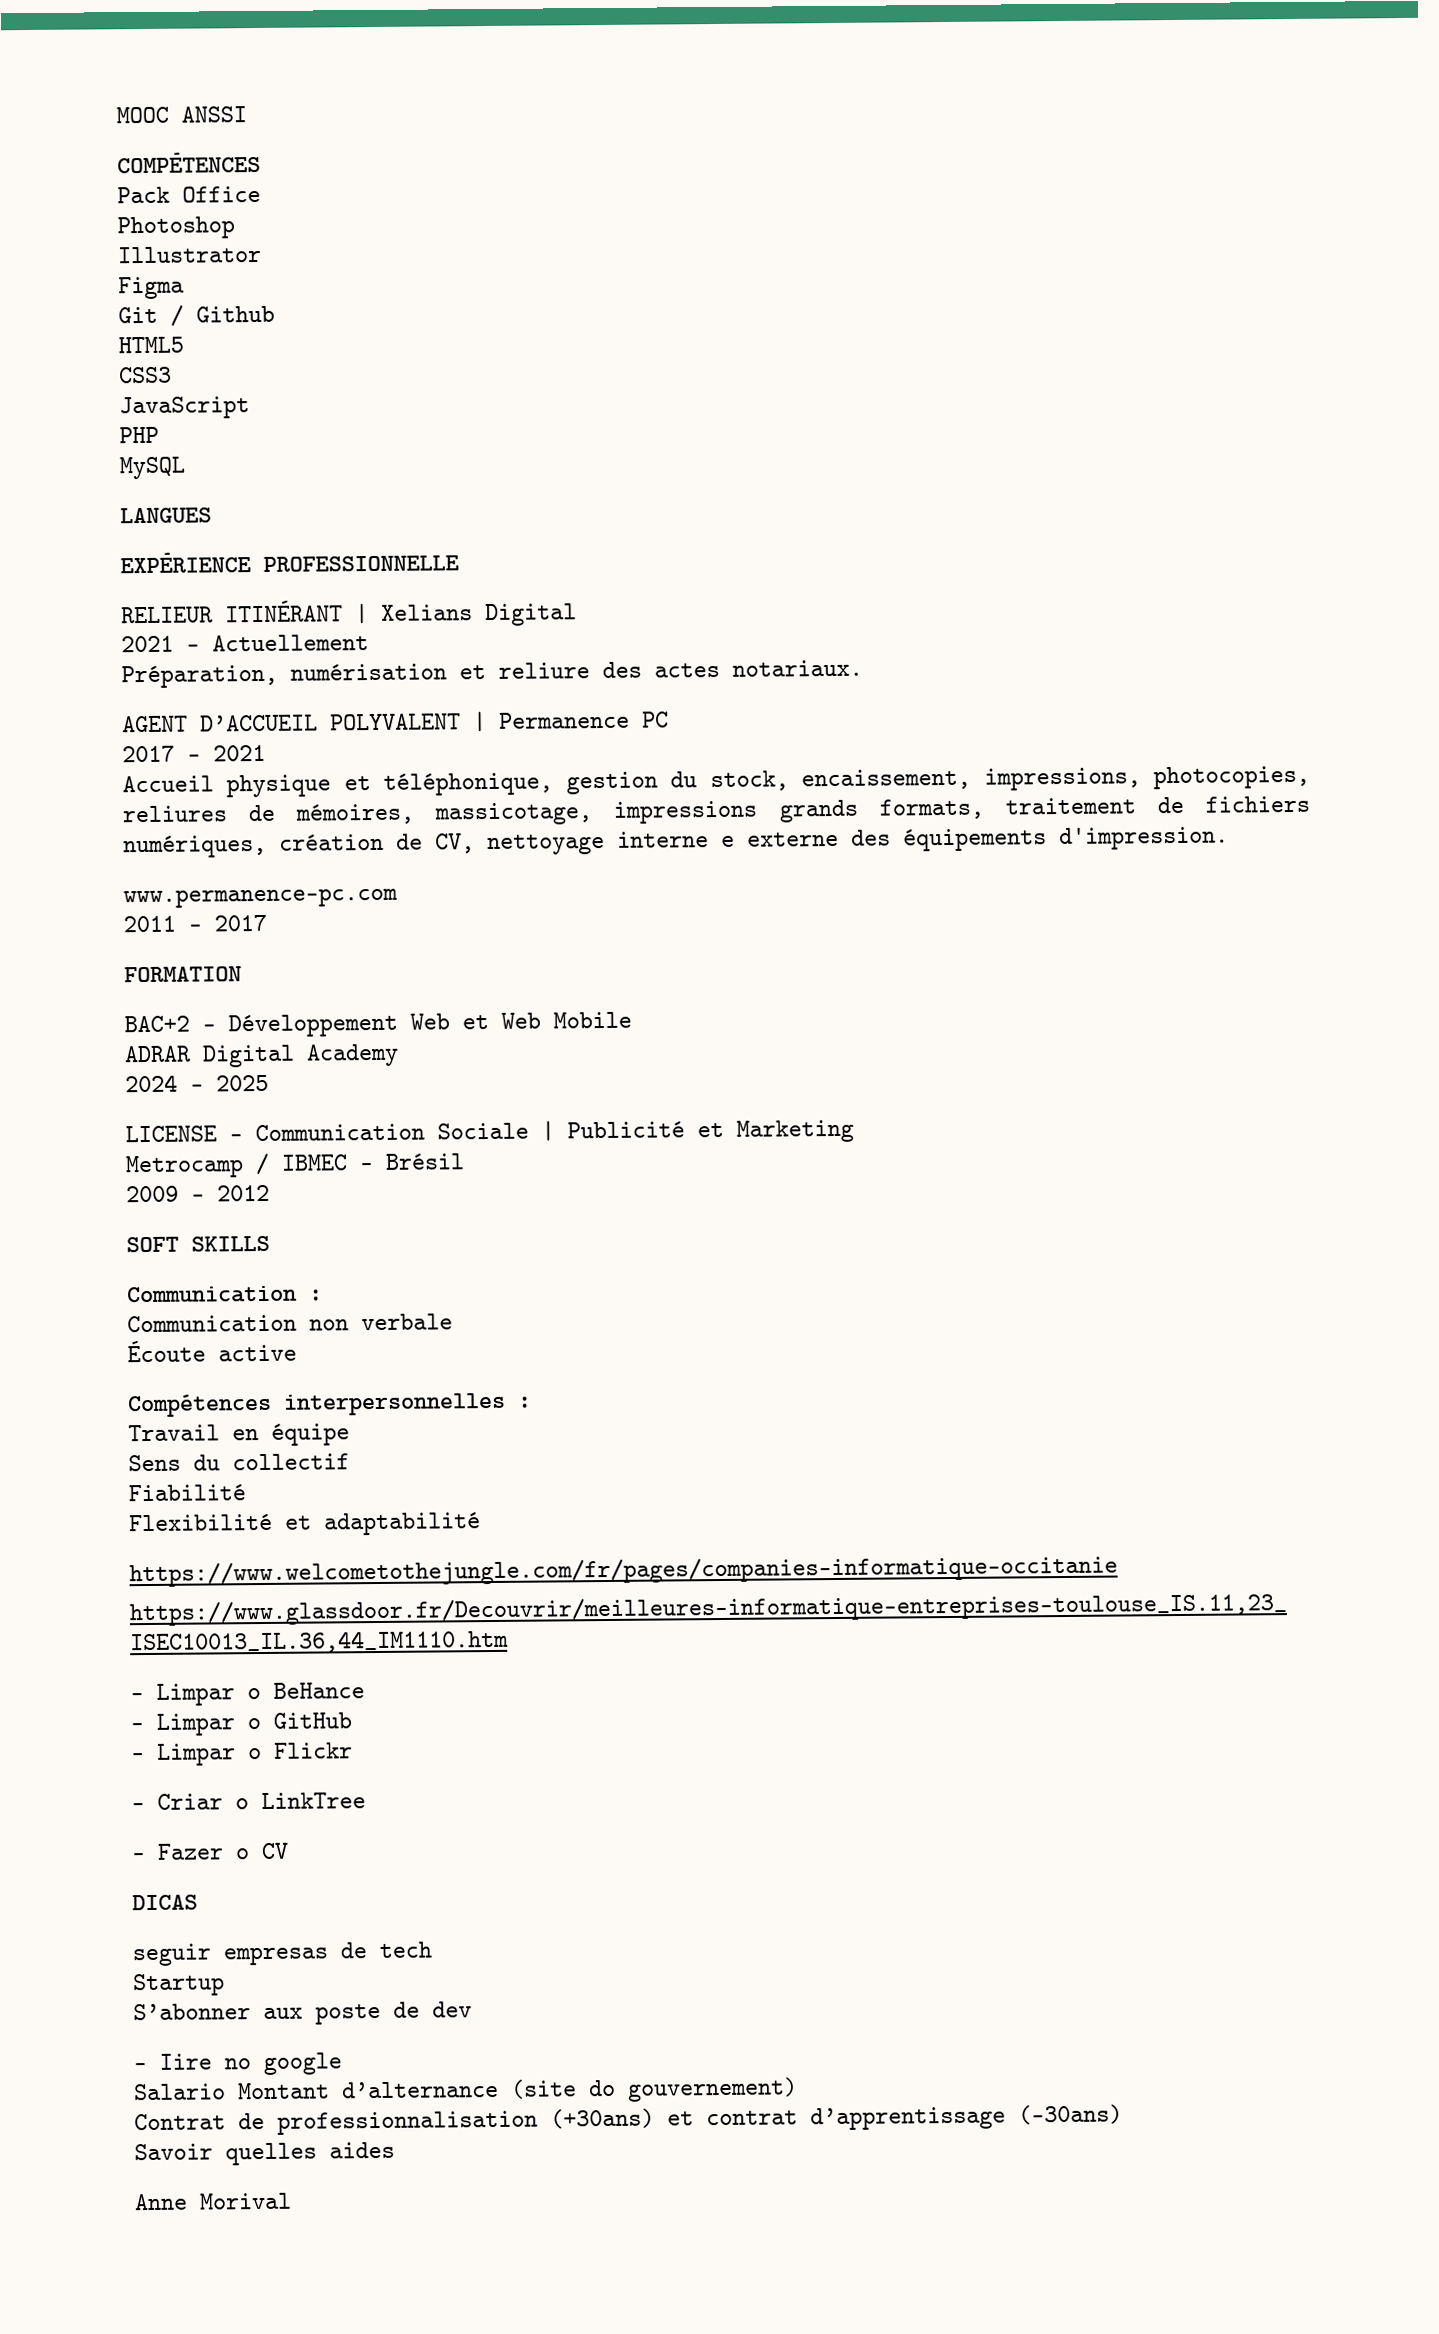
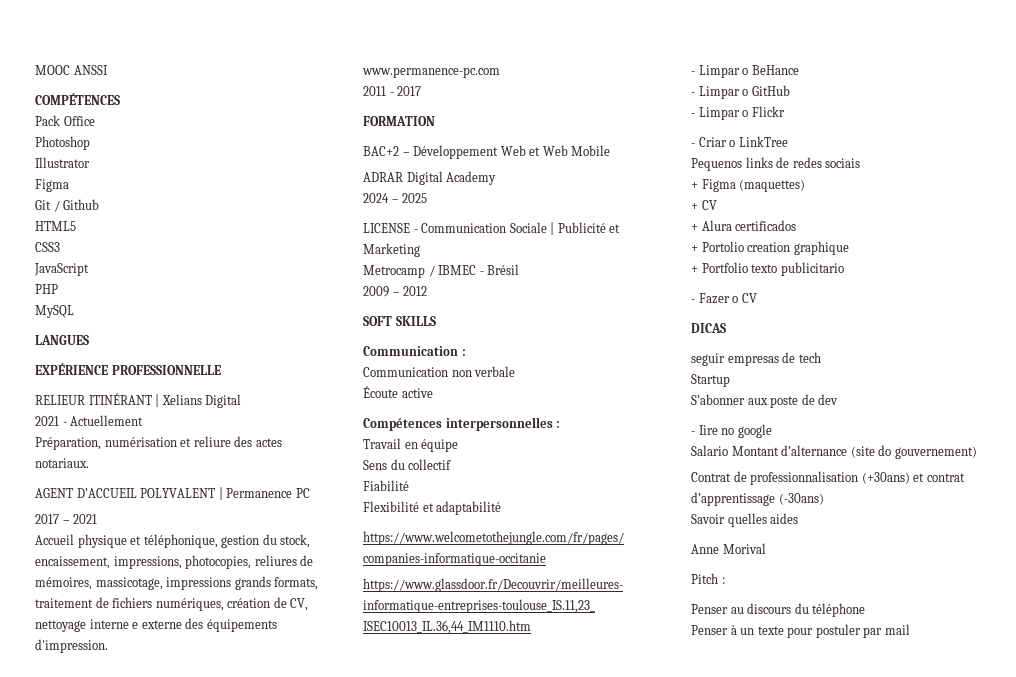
+ Pequenos links de redes sociais
+ + Figma (maquettes)
+ + CV
+ + Alura certificados
+ + Portolio creation graphique
+ + Portfolio texto publicitario
+ Pitch :
+ Penser au discours du téléphone
+ Penser à un texte pour postuler par mail

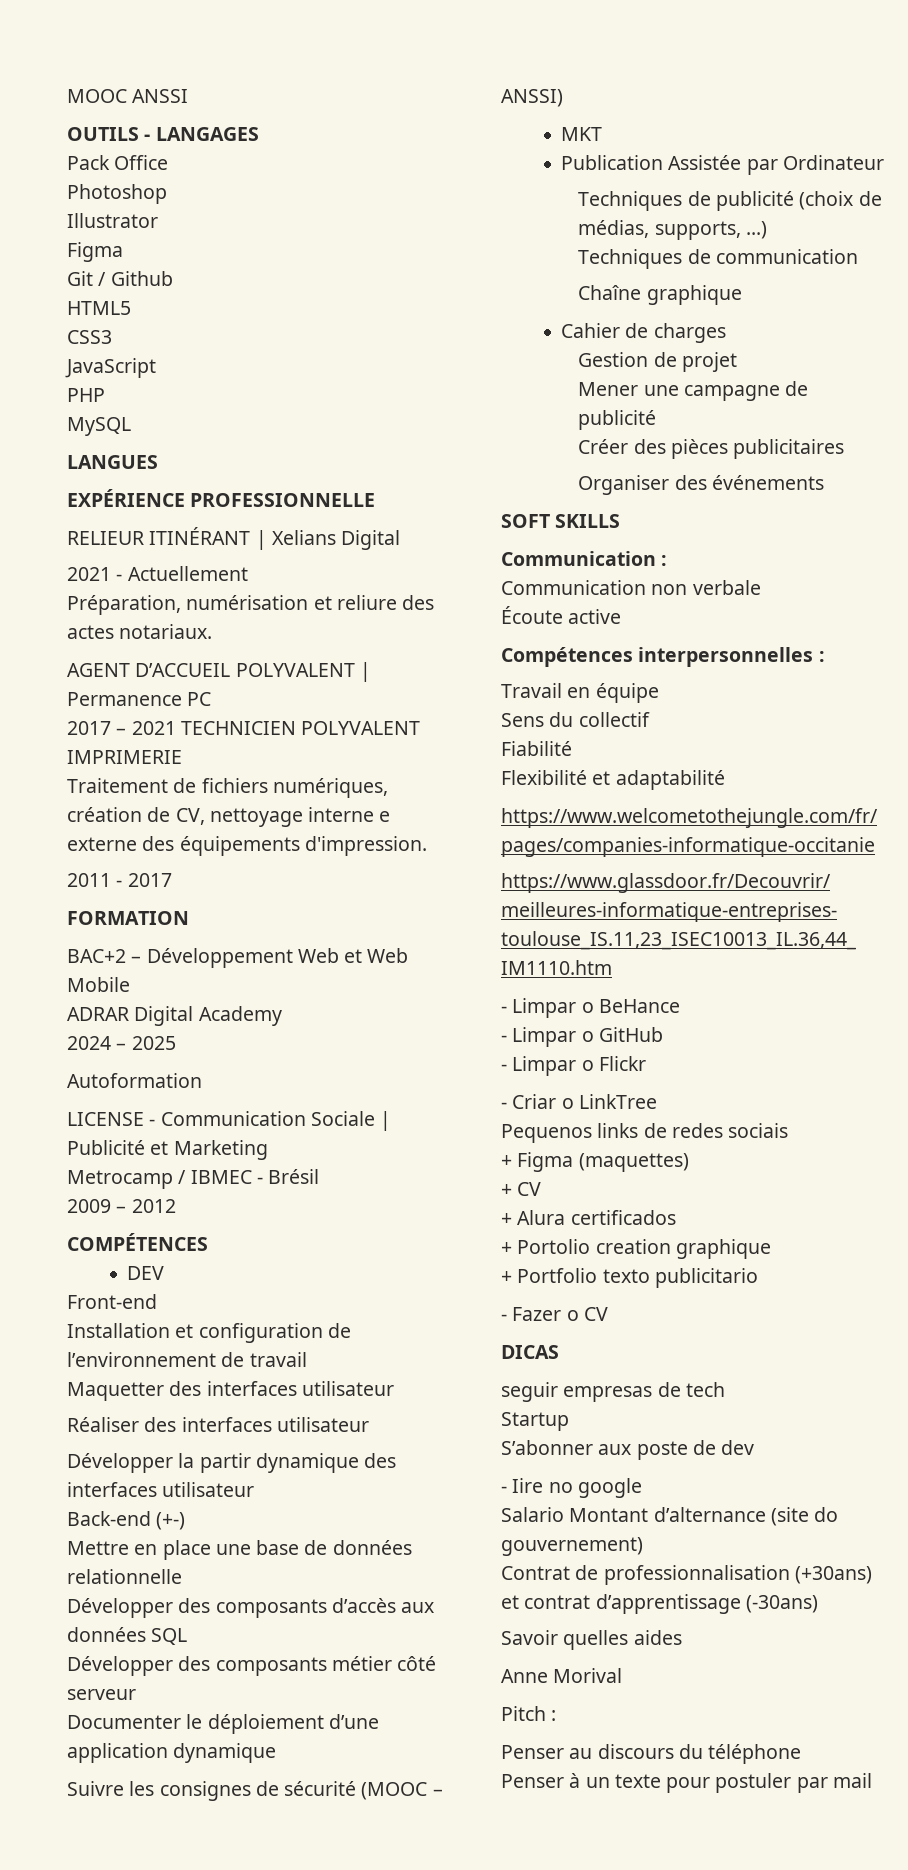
- COMPÉTENCES
+ OUTILS - LANGAGES
- 2017 – 2021
- Accueil physique et téléphonique, gestion du stock, encaissement, impressions, photocopies, reliures de mémoires, massicotage, impressions grands formats, traitement de fichiers numériques, création de CV, nettoyage interne e externe des équipements d'impression.
+ 2017 – 2021 TECHNICIEN POLYVALENT IMPRIMERIE
+ Traitement de fichiers numériques, création de CV, nettoyage interne e externe des équipements d'impression.
- www.permanence-pc.com
+ Autoformation
+ COMPÉTENCES
+ DEV
+ Front-end
+ Installation et configuration de l’environnement de travail
+ Maquetter des interfaces utilisateur
+ Réaliser des interfaces utilisateur
+ Développer la partir dynamique des interfaces utilisateur
+ Back-end (+-)
+ Mettre en place une base de données relationnelle
+ Développer des composants d’accès aux données SQL
+ Développer des composants métier côté serveur
+ Documenter le déploiement d’une application dynamique
+ Suivre les consignes de sécurité (MOOC – ANSSI)
+ MKT
+ Publication Assistée par Ordinateur
+ Techniques de publicité (choix de médias, supports, ...)
+ Techniques de communication
+ Chaîne graphique
+ Cahier de charges
+ Gestion de projet
+ Mener une campagne de publicité
+ Créer des pièces publicitaires
+ Organiser des événements

